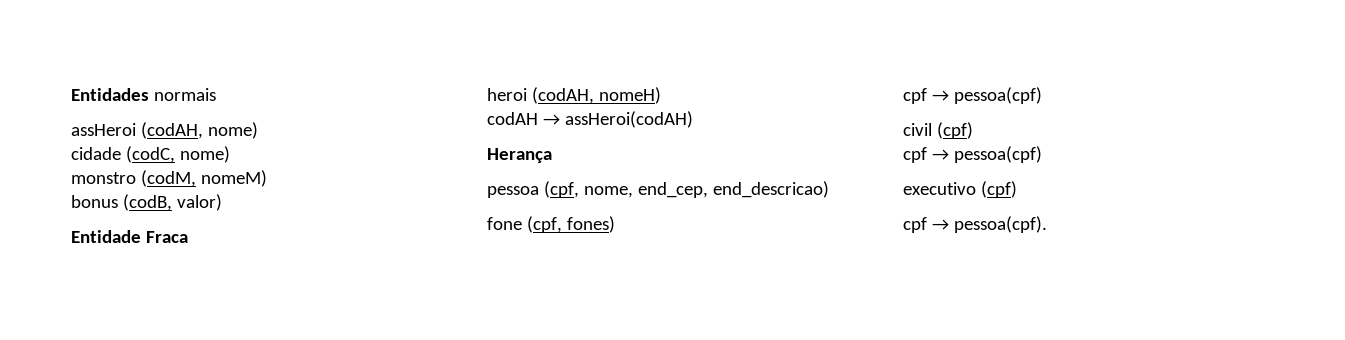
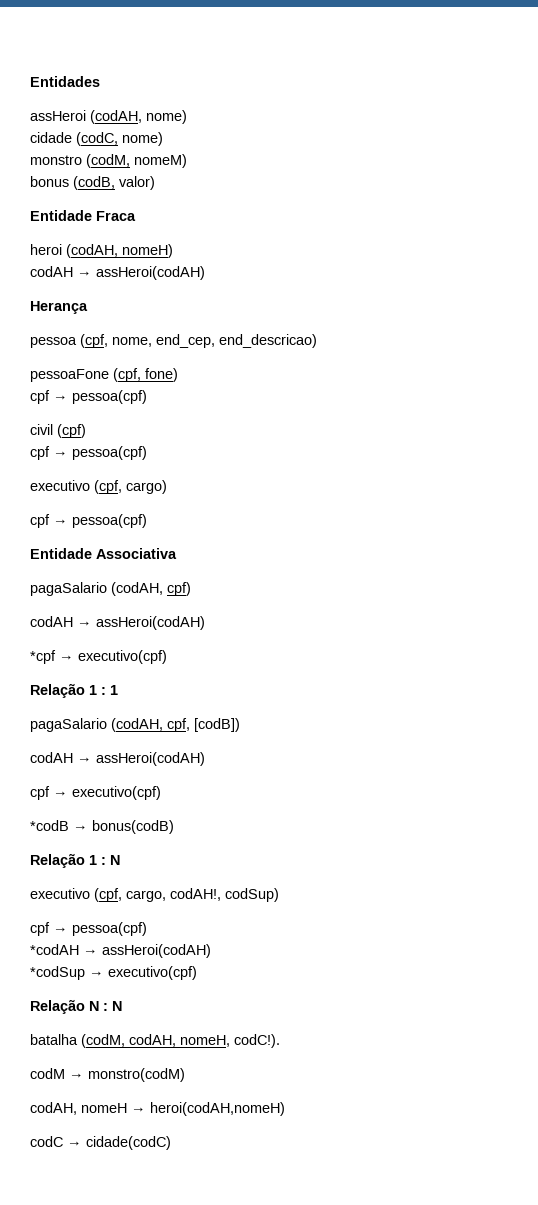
- Entidades normais
+ Entidades
- fone (cpf, fones)
+ pessoaFone (cpf, fone)
- executivo (cpf)
- cpf → pessoa(cpf).
+ executivo (cpf, cargo)
+ cpf → pessoa(cpf)
+ Entidade Associativa
+ pagaSalario (codAH, cpf)
+ codAH → assHeroi(codAH)
+ *cpf → executivo(cpf)
+ Relação 1 : 1
+ pagaSalario (codAH, cpf, [codB])
+ codAH → assHeroi(codAH)
+ cpf → executivo(cpf)
+ *codB → bonus(codB)
+ Relação 1 : N
+ executivo (cpf, cargo, codAH!, codSup)
+ cpf → pessoa(cpf)
+ *codAH → assHeroi(codAH)
+ *codSup → executivo(cpf)
+ Relação N : N
+ batalha (codM, codAH, nomeH, codC!).
+ codM → monstro(codM)
+ codAH, nomeH → heroi(codAH,nomeH)
+ codC → cidade(codC)

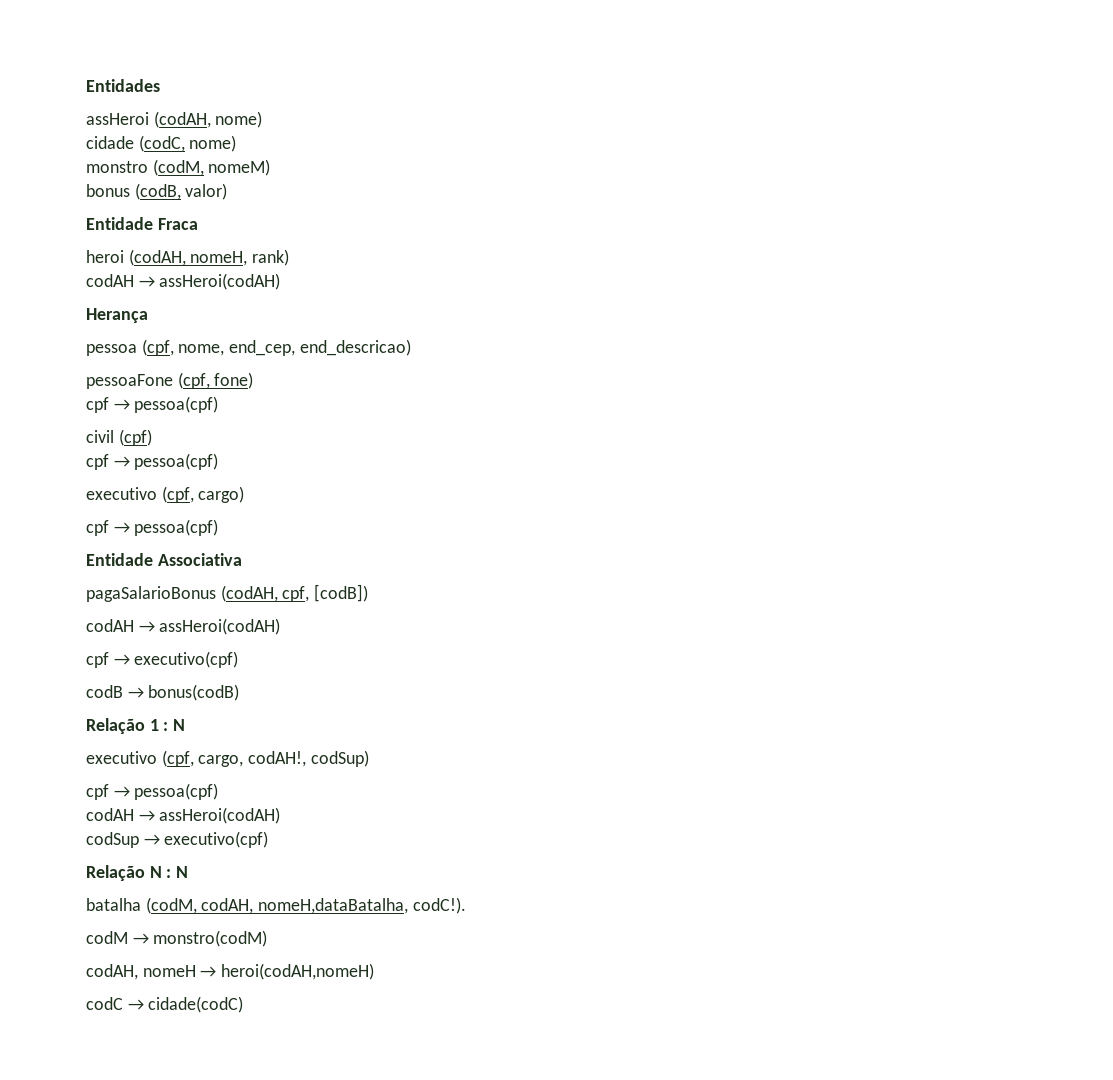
- heroi (codAH, nomeH)
+ heroi (codAH, nomeH, rank)
- pagaSalario (codAH, cpf)
- codAH → assHeroi(codAH)
- *cpf → executivo(cpf)
- Relação 1 : 1
- pagaSalario (codAH, cpf, [codB])
+ pagaSalarioBonus (codAH, cpf, [codB])
- *codB → bonus(codB)
+ codB → bonus(codB)
  executivo (cpf, cargo, codAH!, codSup)
  cpf → pessoa(cpf)
- *codAH → assHeroi(codAH)
- *codSup → executivo(cpf)
+ codAH → assHeroi(codAH)
+ codSup → executivo(cpf)
- batalha (codM, codAH, nomeH, codC!).
+ batalha (codM, codAH, nomeH,dataBatalha, codC!).

